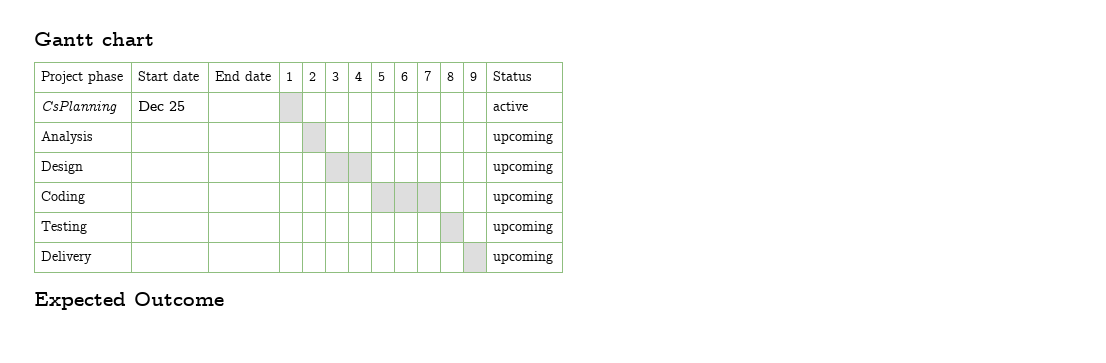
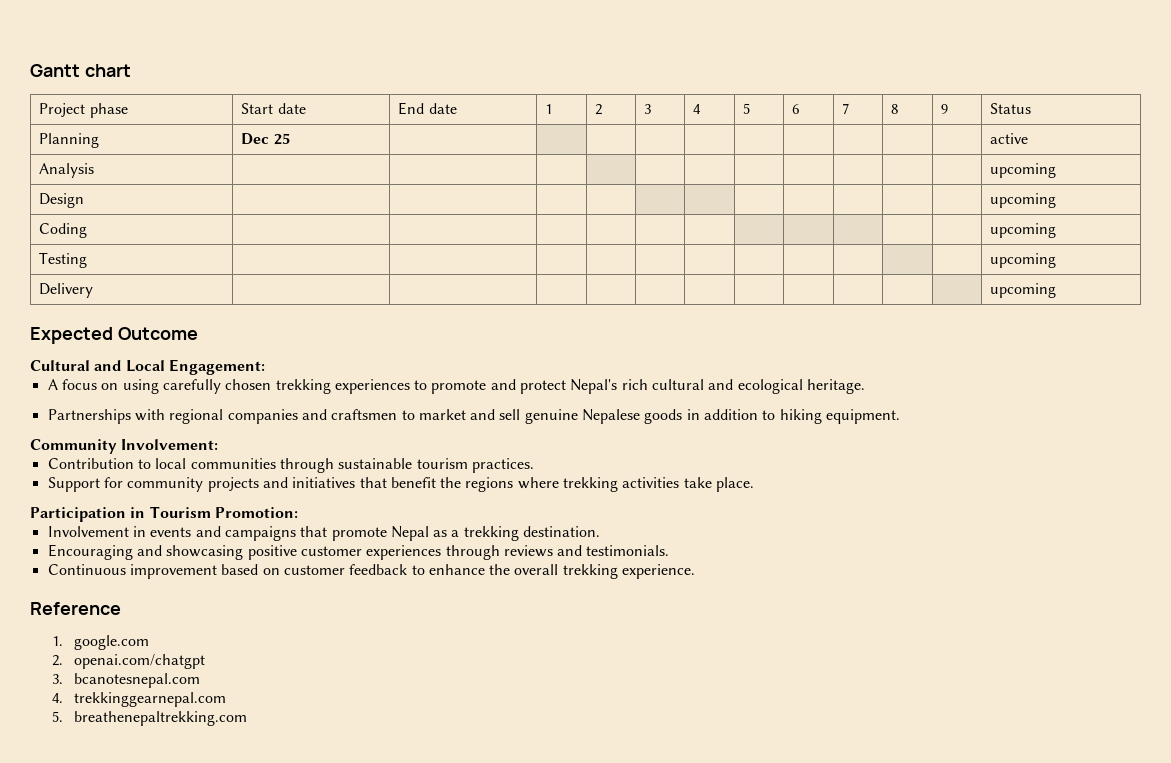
- CsPlanning | Dec 25 | | | | | | | | | | | active
+ Planning | Dec 25 | | | | | | | | | | | active
+ Cultural and Local Engagement:
+ A focus on using carefully chosen trekking experiences to promote and protect Nepal's rich cultural and ecological heritage.
+ Partnerships with regional companies and craftsmen to market and sell genuine Nepalese goods in addition to hiking equipment.
+ Community Involvement:
+ Contribution to local communities through sustainable tourism practices.
+ Support for community projects and initiatives that benefit the regions where trekking activities take place.
+ Participation in Tourism Promotion:
+ Involvement in events and campaigns that promote Nepal as a trekking destination.
+ Encouraging and showcasing positive customer experiences through reviews and testimonials.
+ Continuous improvement based on customer feedback to enhance the overall trekking experience.
+ Reference
+ 1. google.com
+ 2. openai.com/chatgpt
+ 3. bcanotesnepal.com
+ 4. trekkinggearnepal.com
+ 5. breathenepaltrekking.com

